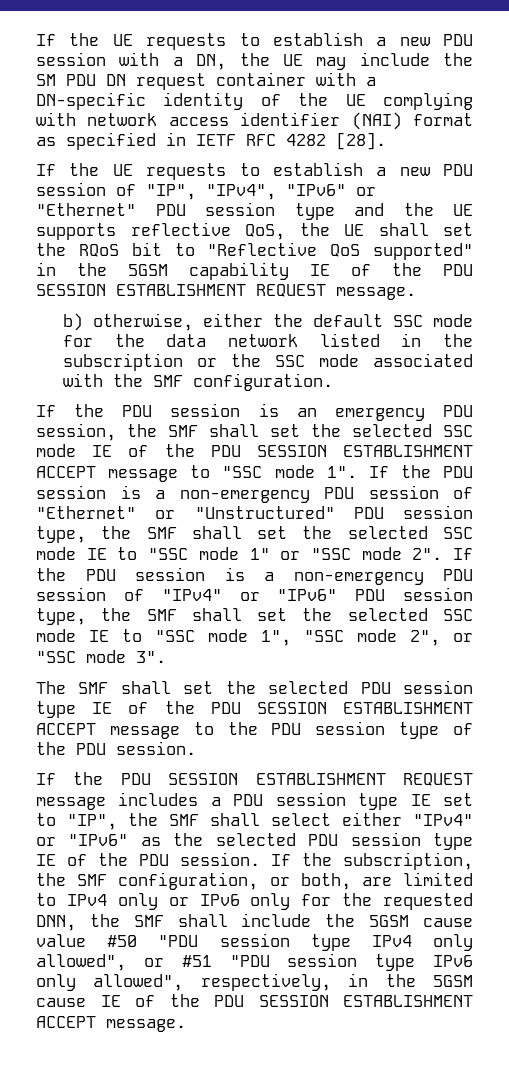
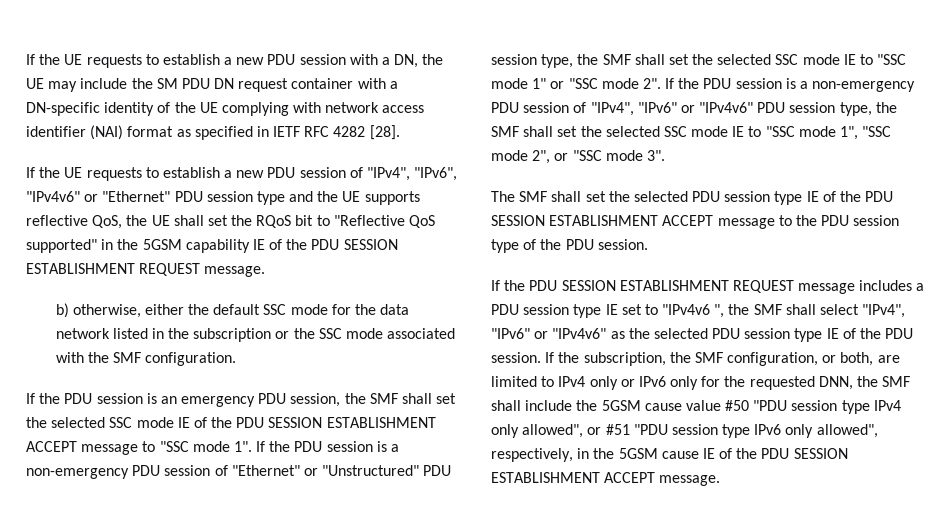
- If the UE requests to establish a new PDU session of "IP", "IPv4", "IPv6" or "Ethernet" PDU session type and the UE supports reflective QoS, the UE shall set the RQoS bit to "Reflective QoS supported" in the 5GSM capability IE of the PDU SESSION ESTABLISHMENT REQUEST message.
+ If the UE requests to establish a new PDU session of "IPv4", "IPv6", "IPv4v6" or "Ethernet" PDU session type and the UE supports reflective QoS, the UE shall set the RQoS bit to "Reflective QoS supported" in the 5GSM capability IE of the PDU SESSION ESTABLISHMENT REQUEST message.
- If the PDU session is a non-emergency PDU session of "IPv4" or "IPv6" PDU session type, the SMF shall set the selected SSC mode IE to "SSC mode 1", "SSC mode 2", or "SSC mode 3".
+ If the PDU session is a non-emergency PDU session of "IPv4", "IPv6" or "IPv4v6" PDU session type, the SMF shall set the selected SSC mode IE to "SSC mode 1", "SSC mode 2", or "SSC mode 3".
- If the PDU SESSION ESTABLISHMENT REQUEST message includes a PDU session type IE set to "IP", the SMF shall select either "IPv4" or "IPv6" as the selected PDU session type IE of the PDU session.
+ If the PDU SESSION ESTABLISHMENT REQUEST message includes a PDU session type IE set to "IPv4v6 ", the SMF shall select "IPv4", "IPv6" or "IPv4v6" as the selected PDU session type IE of the PDU session.

